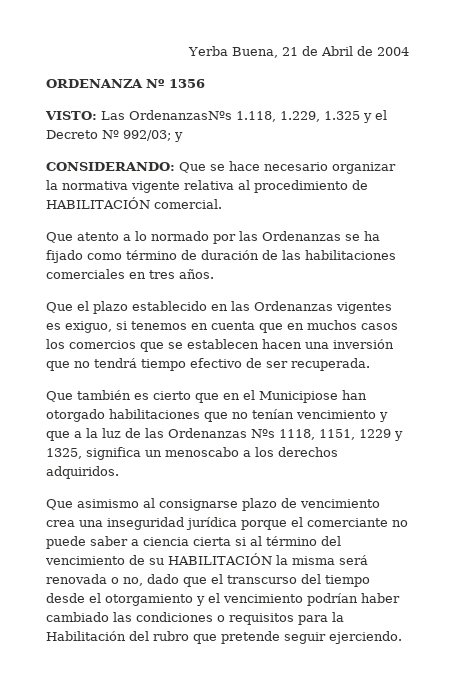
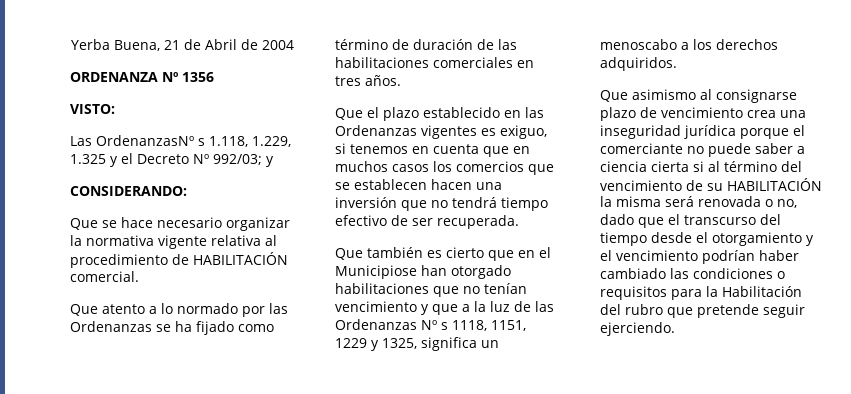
- VISTO: Las OrdenanzasNºs 1.118, 1.229, 1.325 y el Decreto Nº 992/03; y
+ VISTO:
+ Las OrdenanzasNº s 1.118, 1.229, 1.325 y el Decreto Nº 992/03; y
- CONSIDERANDO: Que se hace necesario organizar la normativa vigente relativa al procedimiento de HABILITACIÓN comercial.
+ CONSIDERANDO:
+ Que se hace necesario organizar la normativa vigente relativa al procedimiento de HABILITACIÓN comercial.
- Que también es cierto que en el Municipiose han otorgado habilitaciones que no tenían vencimiento y que a la luz de las Ordenanzas Nºs 1118, 1151, 1229 y 1325, significa un menoscabo a los derechos adquiridos.
+ Que también es cierto que en el Municipiose han otorgado habilitaciones que no tenían vencimiento y que a la luz de las Ordenanzas Nº s 1118, 1151, 1229 y 1325, significa un menoscabo a los derechos adquiridos.

